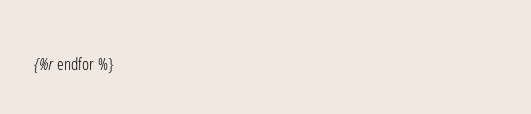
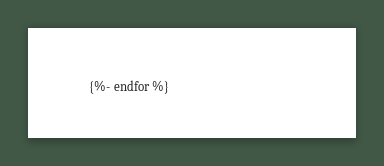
- {%r endfor %}
+ {%- endfor %}

